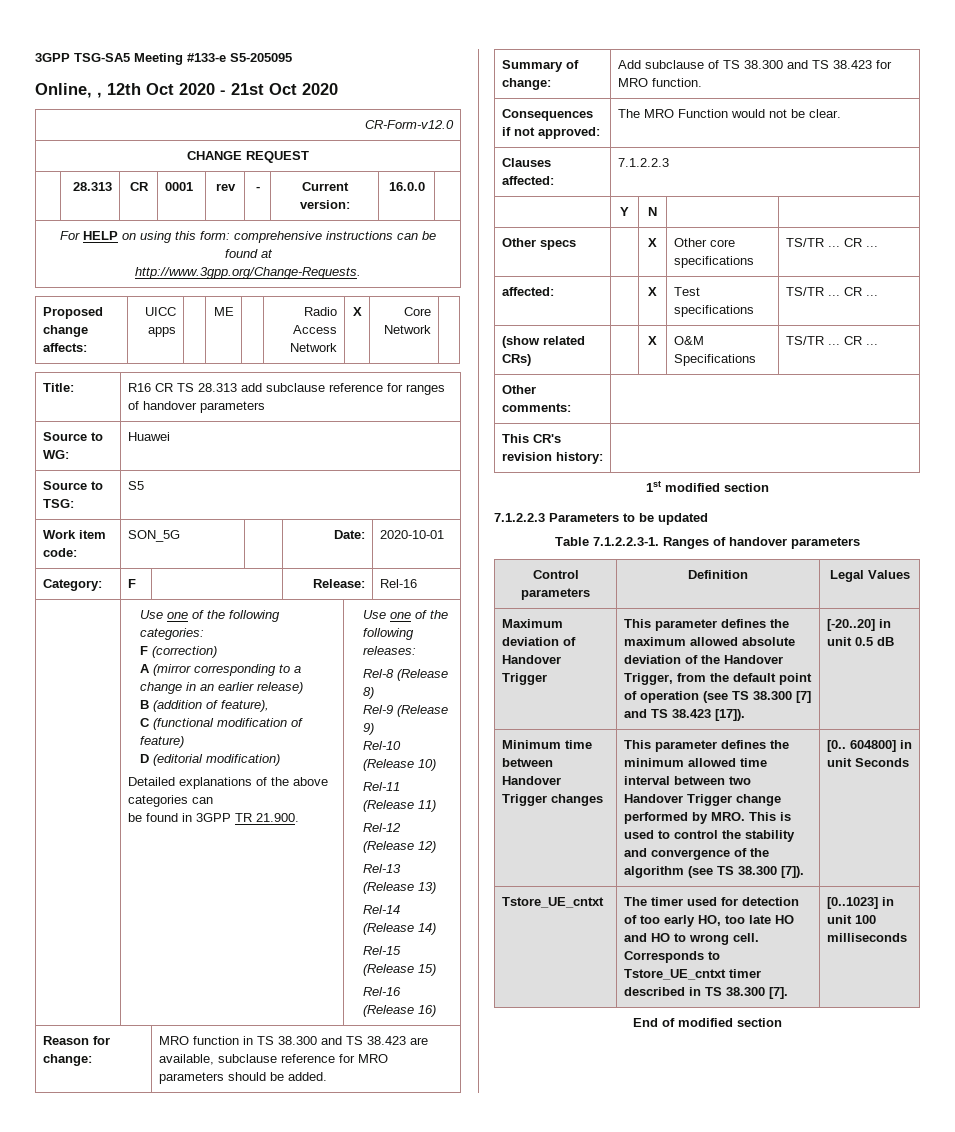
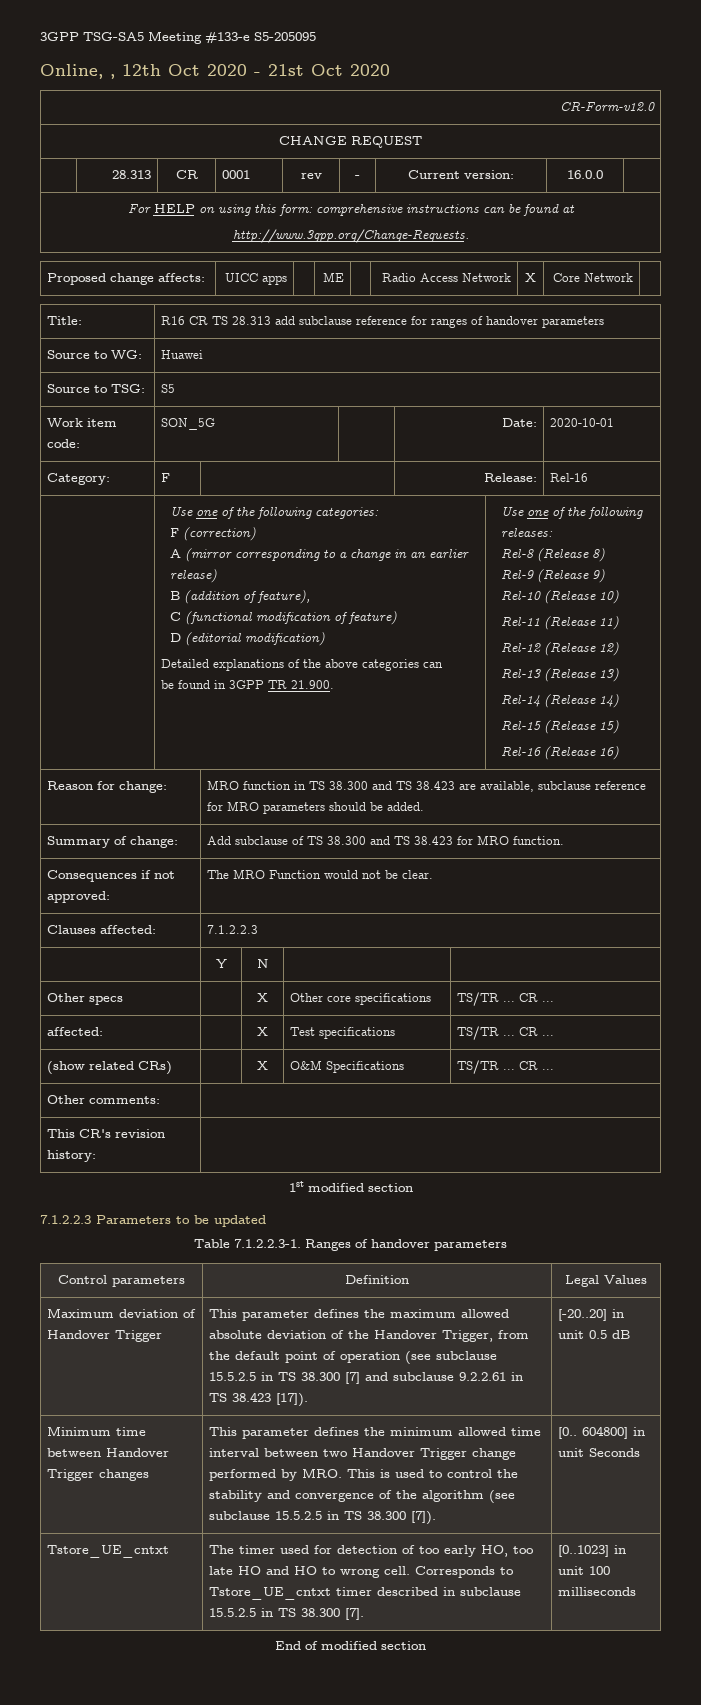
- This parameter defines the maximum allowed absolute deviation of the Handover Trigger, from the default point of operation (see TS 38.300 [7] and TS 38.423 [17]).
+ This parameter defines the maximum allowed absolute deviation of the Handover Trigger, from the default point of operation (see subclause 15.5.2.5 in TS 38.300 [7] and subclause 9.2.2.61 in TS 38.423 [17]).
- This parameter defines the minimum allowed time interval between two Handover Trigger change performed by MRO. This is used to control the stability and convergence of the algorithm (see TS 38.300 [7]).
+ This parameter defines the minimum allowed time interval between two Handover Trigger change performed by MRO. This is used to control the stability and convergence of the algorithm (see subclause 15.5.2.5 in TS 38.300 [7]).
- Tstore_UE_cntxt | The timer used for detection of too early HO, too late HO and HO to wrong cell. Corresponds to Tstore_UE_cntxt timer described in TS 38.300 [7]. | [0..1023] in unit 100 milliseconds
+ Tstore_UE_cntxt | The timer used for detection of too early HO, too late HO and HO to wrong cell. Corresponds to Tstore_UE_cntxt timer described in subclause 15.5.2.5 in TS 38.300 [7]. | [0..1023] in unit 100 milliseconds

